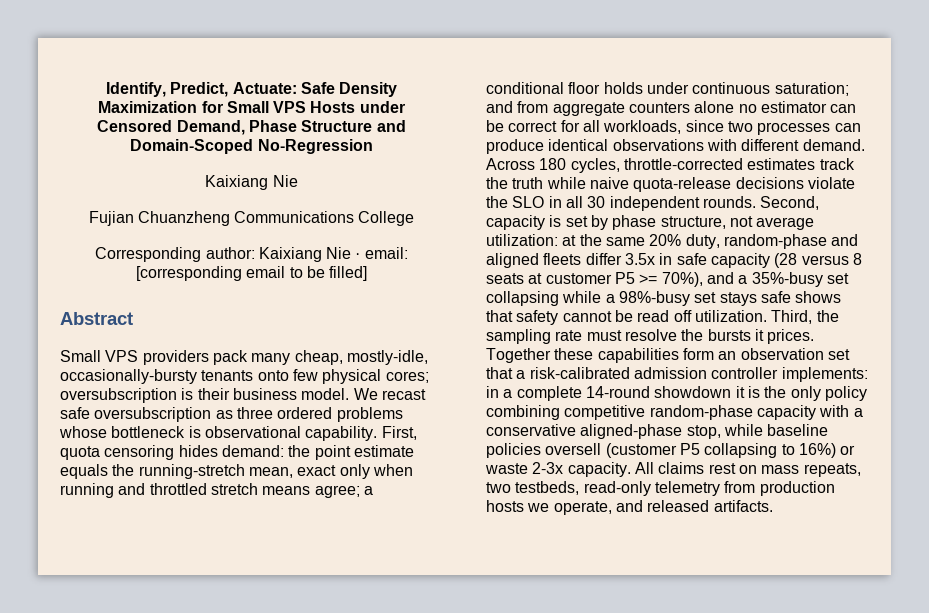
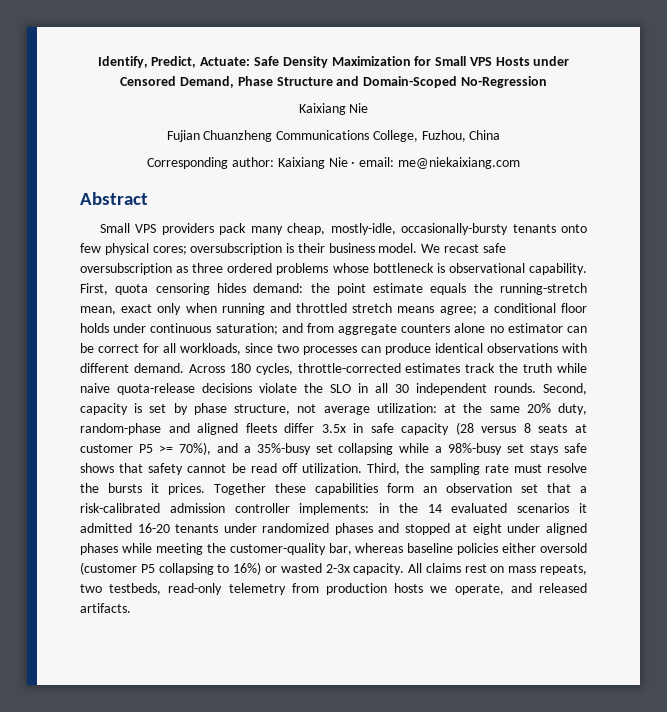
- Fujian Chuanzheng Communications College
+ Fujian Chuanzheng Communications College, Fuzhou, China
- Corresponding author: Kaixiang Nie · email: [corresponding email to be filled]
+ Corresponding author: Kaixiang Nie · email: me@niekaixiang.com
- Together these capabilities form an observation set that a risk-calibrated admission controller implements: in a complete 14-round showdown it is the only policy combining competitive random-phase capacity with a conservative aligned-phase stop, while baseline policies oversell (customer P5 collapsing to 16%) or waste 2-3x capacity.
+ Together these capabilities form an observation set that a risk-calibrated admission controller implements: in the 14 evaluated scenarios it admitted 16-20 tenants under randomized phases and stopped at eight under aligned phases while meeting the customer-quality bar, whereas baseline policies either oversold (customer P5 collapsing to 16%) or wasted 2-3x capacity.

